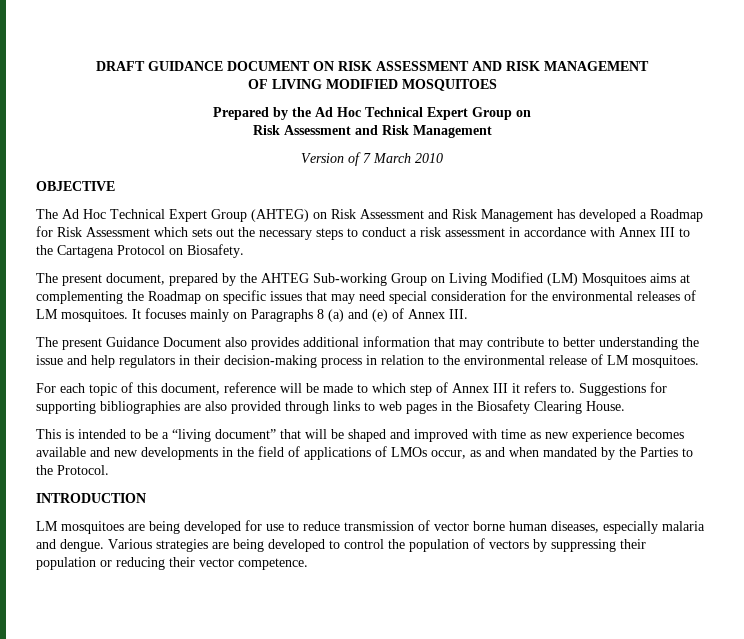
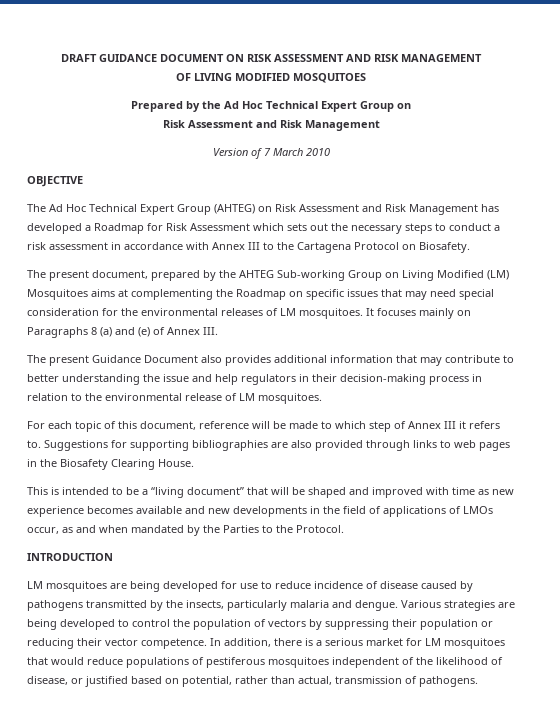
- LM mosquitoes are being developed for use to reduce transmission of vector borne human diseases, especially malaria and dengue.
+ LM mosquitoes are being developed for use to reduce incidence of disease caused by pathogens transmitted by the insects, particularly malaria and dengue.
+ In addition, there is a serious market for LM mosquitoes that would reduce populations of pestiferous mosquitoes independent of the likelihood of disease, or justified based on potential, rather than actual, transmission of pathogens.

